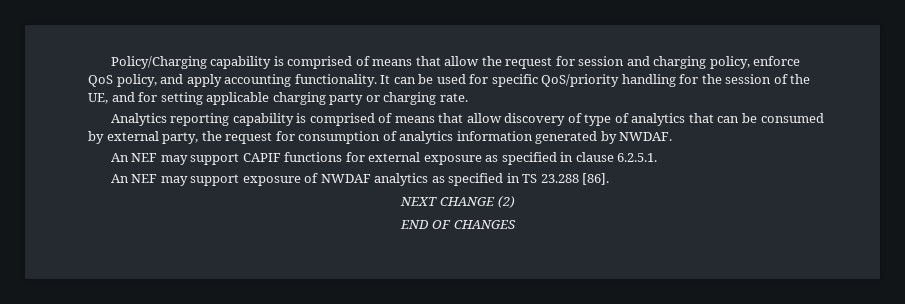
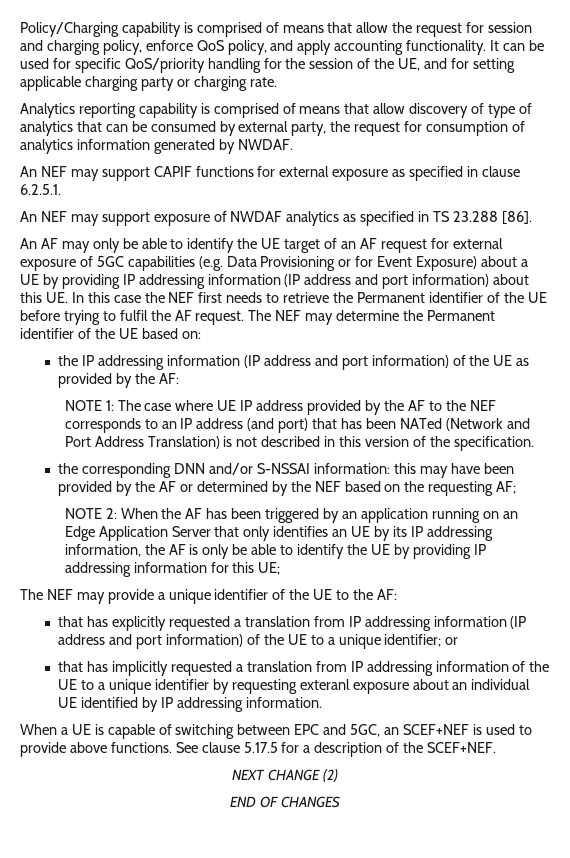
+ An AF may only be able to identify the UE target of an AF request for external exposure of 5GC capabilities (e.g. Data Provisioning or for Event Exposure) about a UE by providing IP addressing information (IP address and port information) about this UE. In this case the NEF first needs to retrieve the Permanent identifier of the UE before trying to fulfil the AF request. The NEF may determine the Permanent identifier of the UE based on:
+ the IP addressing information (IP address and port information) of the UE as provided by the AF:
+ NOTE 1: The case where UE IP address provided by the AF to the NEF corresponds to an IP address (and port) that has been NATed (Network and Port Address Translation) is not described in this version of the specification.
+ the corresponding DNN and/or S-NSSAI information: this may have been provided by the AF or determined by the NEF based on the requesting AF;
+ NOTE 2: When the AF has been triggered by an application running on an Edge Application Server that only identifies an UE by its IP addressing information, the AF is only be able to identify the UE by providing IP addressing information for this UE;
+ The NEF may provide a unique identifier of the UE to the AF:
+ that has explicitly requested a translation from IP addressing information (IP address and port information) of the UE to a unique identifier; or
+ that has implicitly requested a translation from IP addressing information of the UE to a unique identifier by requesting exteranl exposure about an individual UE identified by IP addressing information.
+ When a UE is capable of switching between EPC and 5GC, an SCEF+NEF is used to provide above functions. See clause 5.17.5 for a description of the SCEF+NEF.

